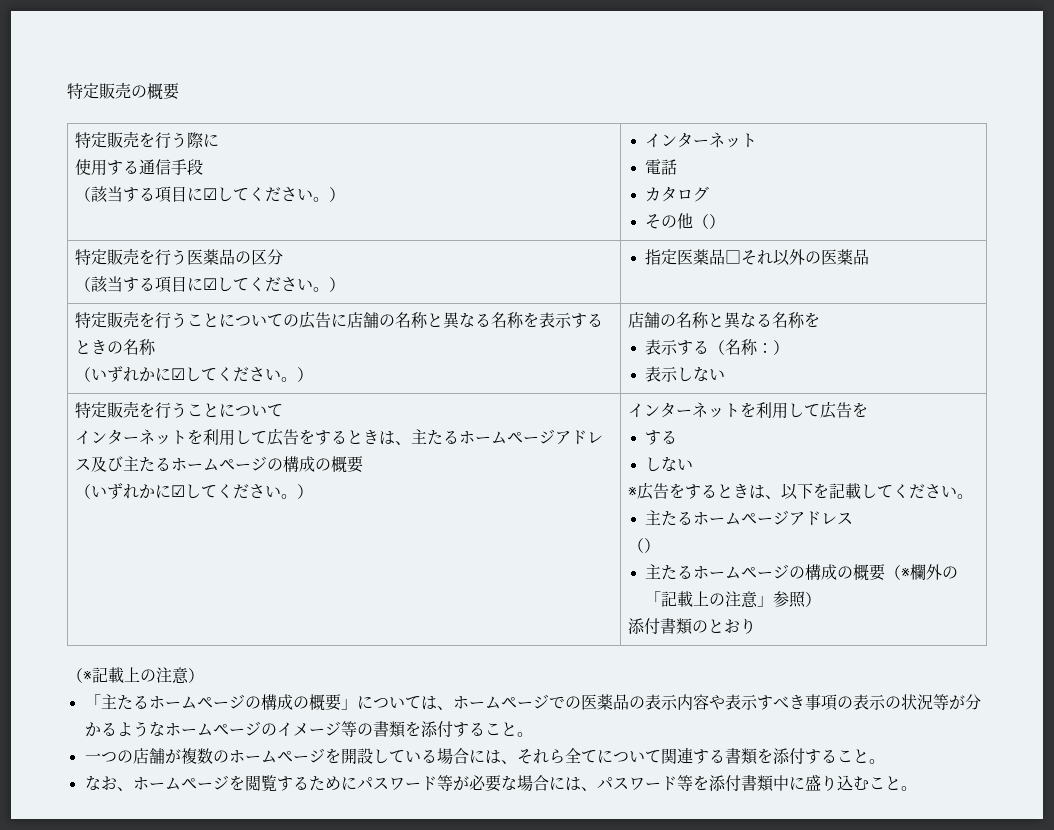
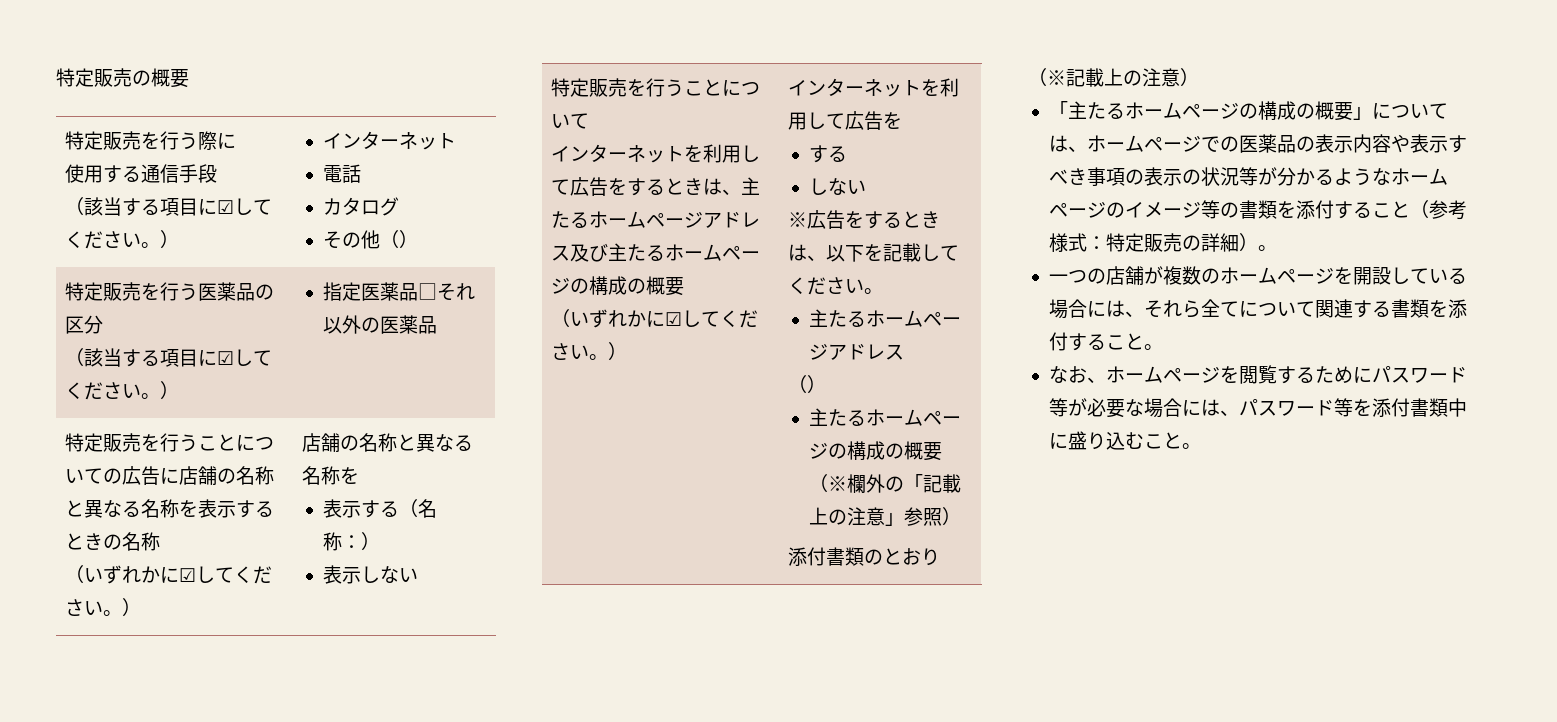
- 「主たるホームページの構成の概要」については、ホームページでの医薬品の表示内容や表示すべき事項の表示の状況等が分かるようなホームページのイメージ等の書類を添付すること。
+ 「主たるホームページの構成の概要」については、ホームページでの医薬品の表示内容や表示すべき事項の表示の状況等が分かるようなホームページのイメージ等の書類を添付すること（参考様式：特定販売の詳細）。

